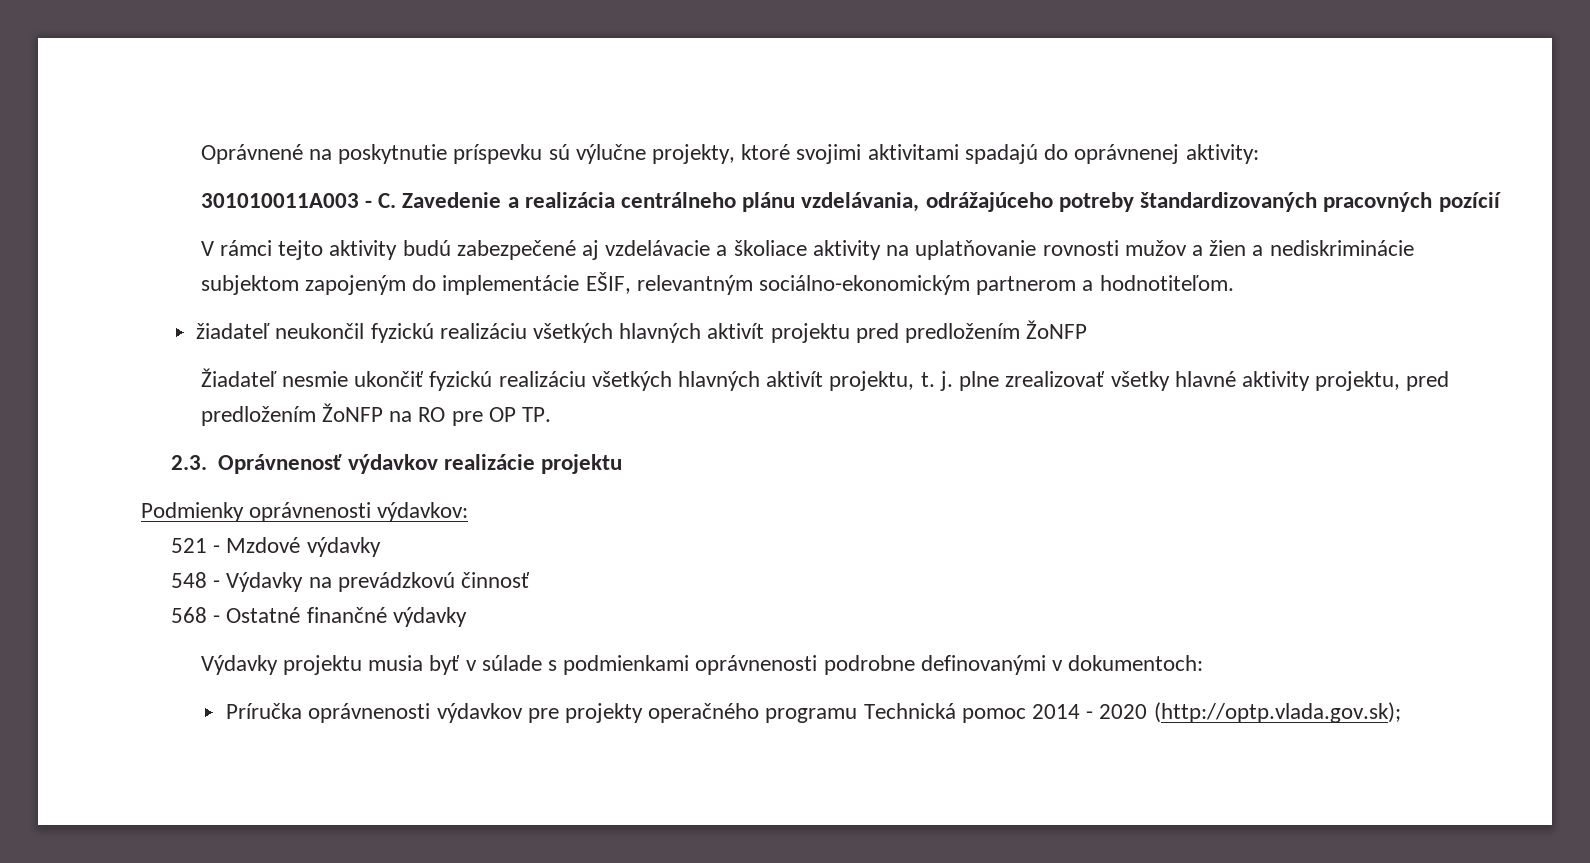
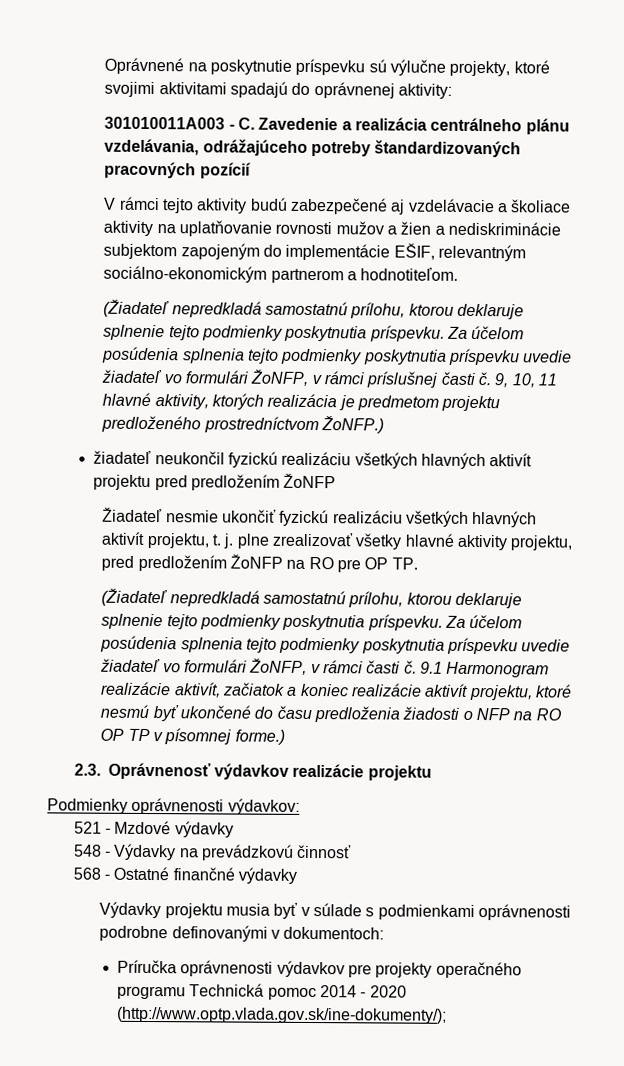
+ (Žiadateľ nepredkladá samostatnú prílohu, ktorou deklaruje splnenie tejto podmienky poskytnutia príspevku. Za účelom posúdenia splnenia tejto podmienky poskytnutia príspevku uvedie žiadateľ vo formulári ŽoNFP, v rámci príslušnej časti č. 9, 10, 11 hlavné aktivity, ktorých realizácia je predmetom projektu predloženého prostredníctvom ŽoNFP.)
+ (Žiadateľ nepredkladá samostatnú prílohu, ktorou deklaruje splnenie tejto podmienky poskytnutia príspevku. Za účelom posúdenia splnenia tejto podmienky poskytnutia príspevku uvedie žiadateľ vo formulári ŽoNFP, v rámci časti č. 9.1 Harmonogram realizácie aktivít, začiatok a koniec realizácie aktivít projektu, ktoré nesmú byť ukončené do času predloženia žiadosti o NFP na RO OP TP v písomnej forme.)
- Príručka oprávnenosti výdavkov pre projekty operačného programu Technická pomoc 2014 - 2020 (http://optp.vlada.gov.sk);
+ Príručka oprávnenosti výdavkov pre projekty operačného programu Technická pomoc 2014 - 2020 (http://www.optp.vlada.gov.sk/ine-dokumenty/);

